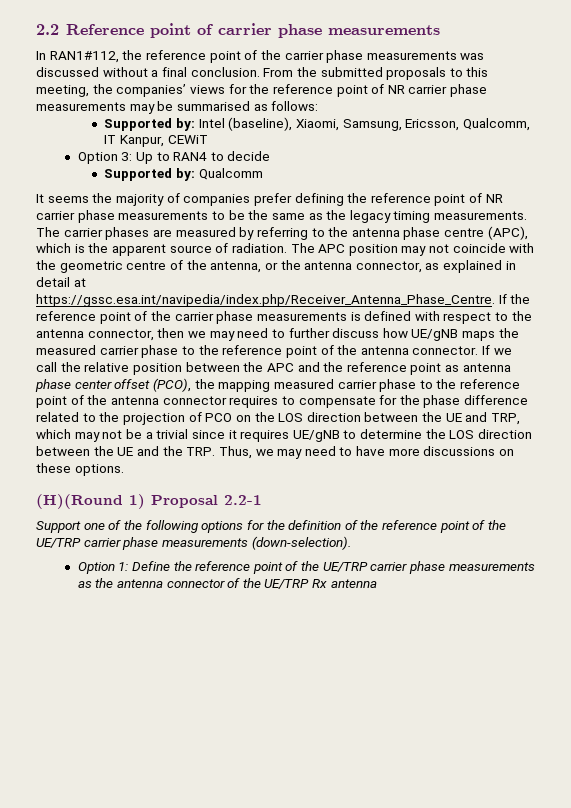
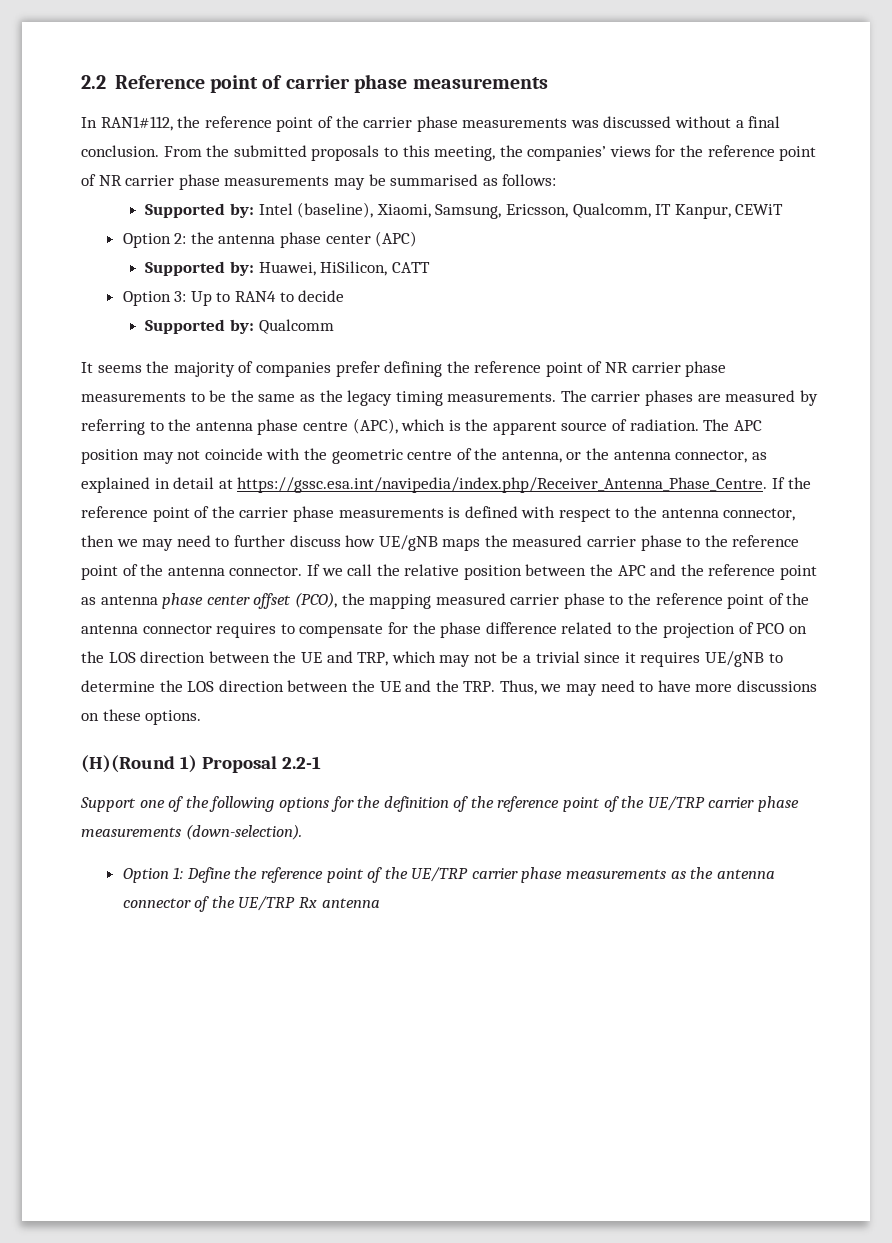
+ Option 2: the antenna phase center (APC)
+ Supported by: Huawei, HiSilicon, CATT

